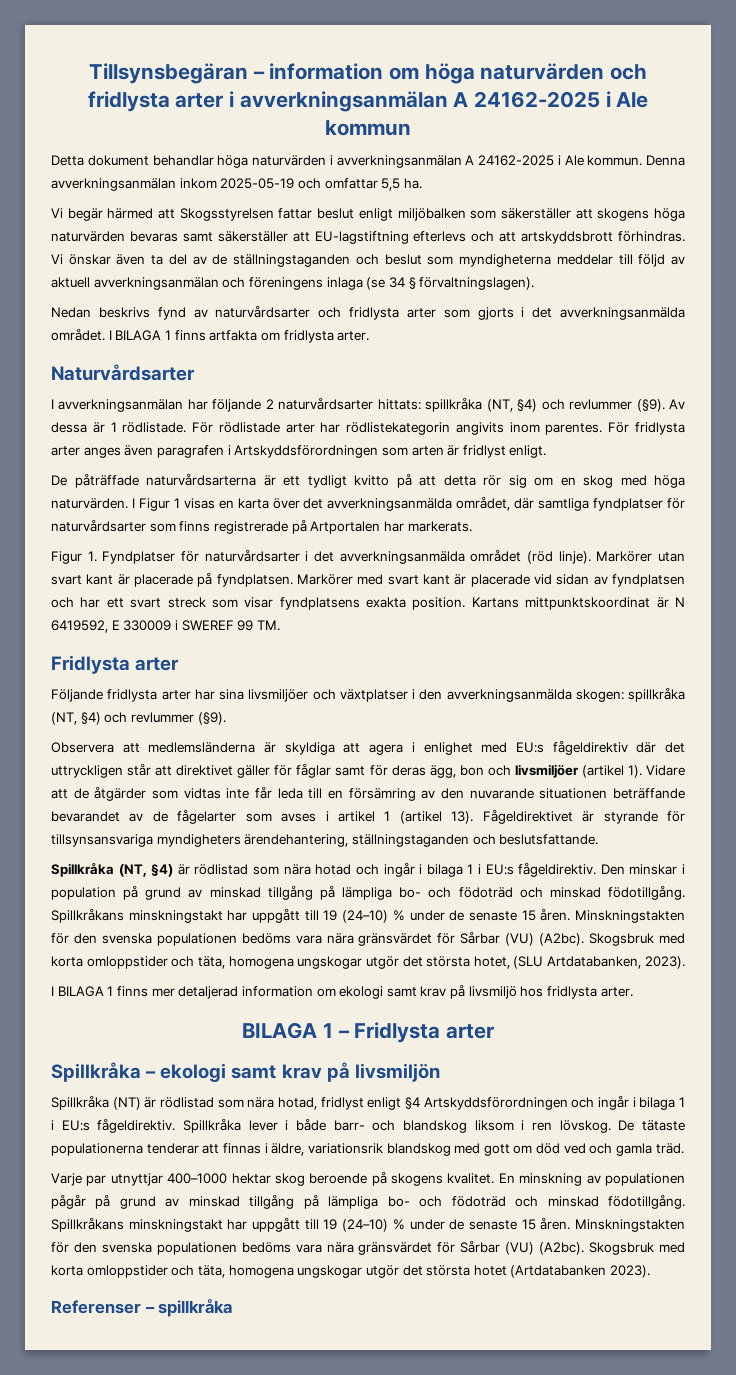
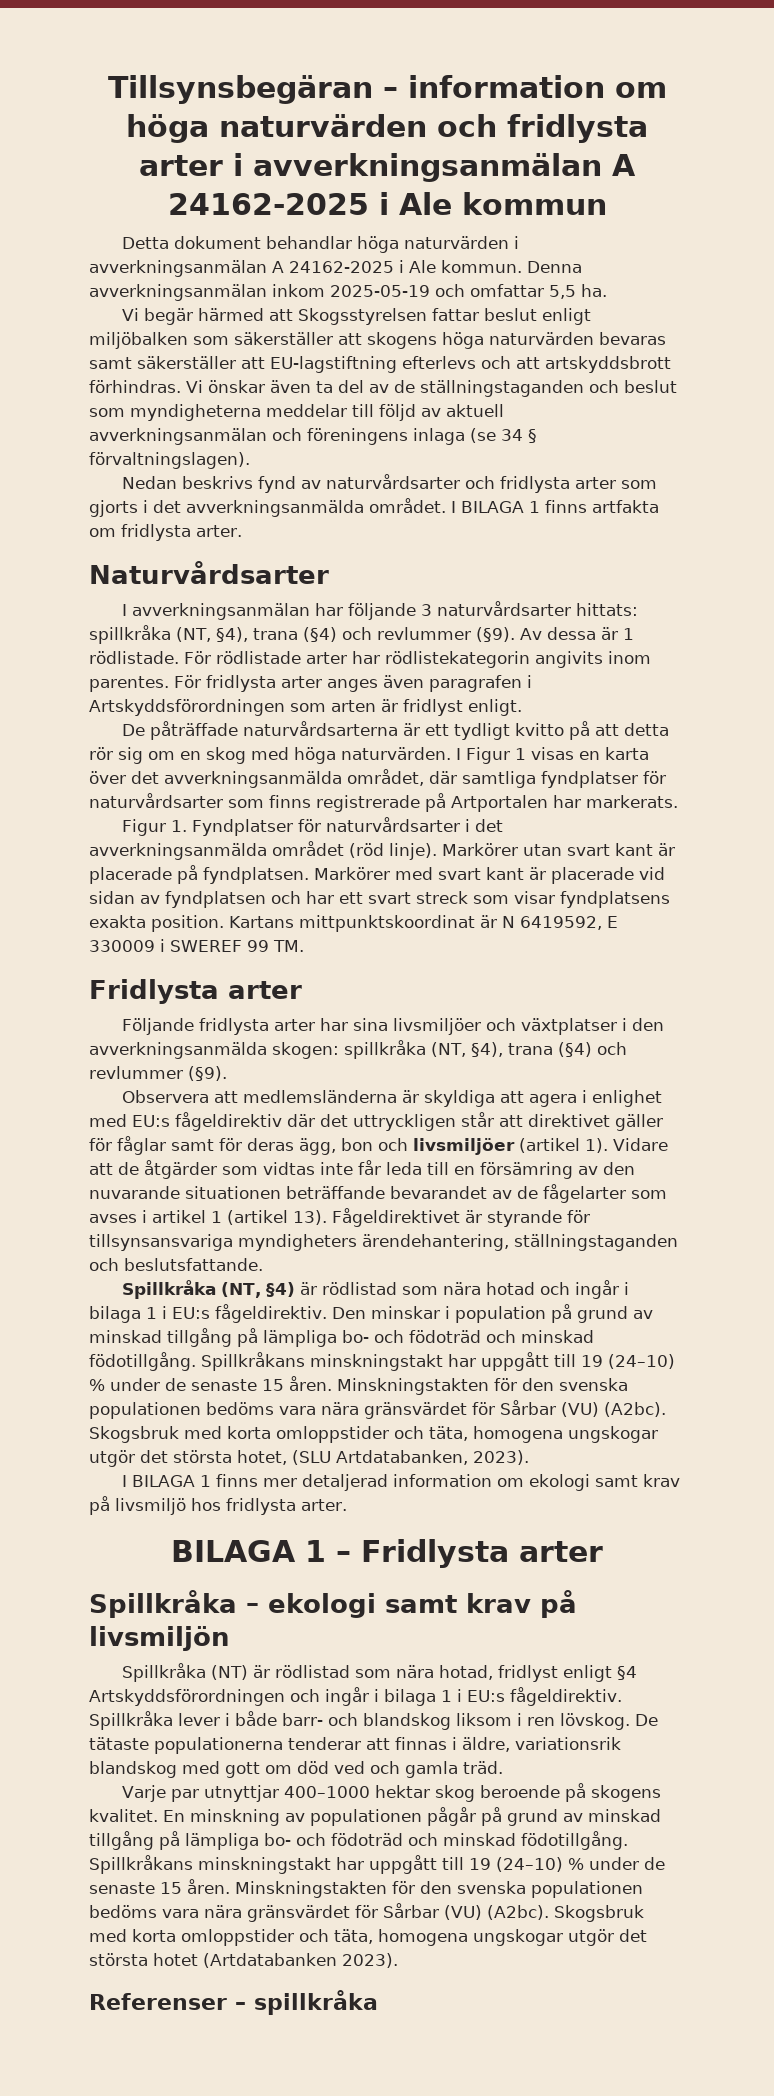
- I avverkningsanmälan har följande 2 naturvårdsarter hittats: spillkråka (NT, §4) och revlummer (§9).
+ I avverkningsanmälan har följande 3 naturvårdsarter hittats: spillkråka (NT, §4), trana (§4) och revlummer (§9).
- Följande fridlysta arter har sina livsmiljöer och växtplatser i den avverkningsanmälda skogen: spillkråka (NT, §4) och revlummer (§9).
+ Följande fridlysta arter har sina livsmiljöer och växtplatser i den avverkningsanmälda skogen: spillkråka (NT, §4), trana (§4) och revlummer (§9).

